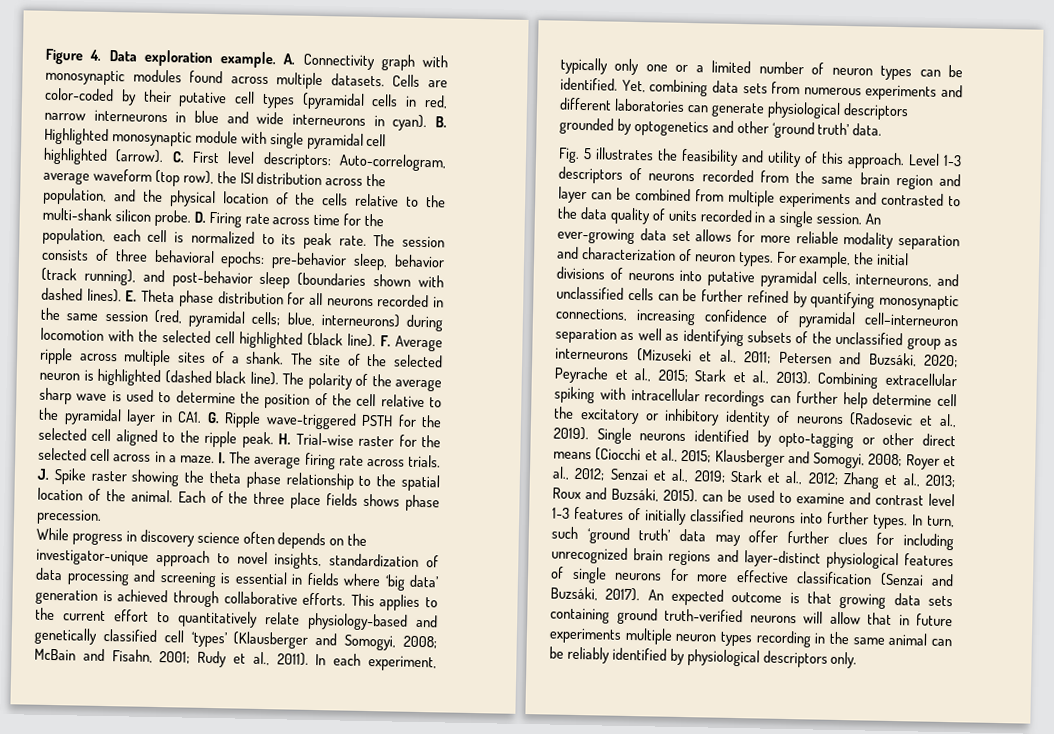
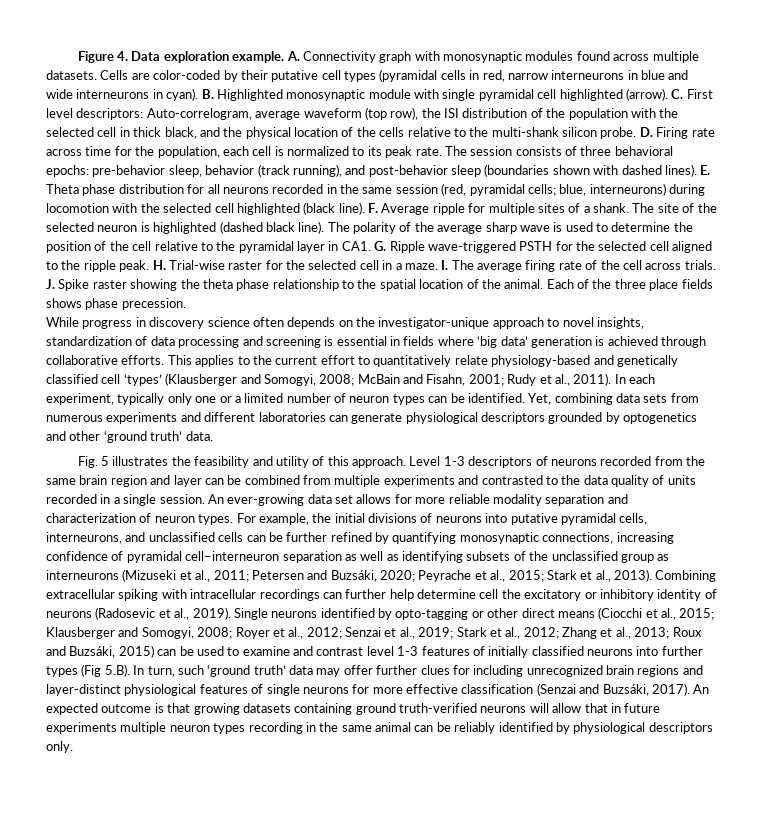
- C. First level descriptors: Auto-correlogram, average waveform (top row), the ISI distribution across the population, and the physical location of the cells relative to the multi-shank silicon probe.
+ C. First level descriptors: Auto-correlogram, average waveform (top row), the ISI distribution of the population with the selected cell in thick black, and the physical location of the cells relative to the multi-shank silicon probe.
- F. Average ripple across multiple sites of a shank.
+ F. Average ripple for multiple sites of a shank.
- H. Trial-wise raster for the selected cell across in a maze.
+ H. Trial-wise raster for the selected cell in a maze.
- I. The average firing rate across trials.
+ I. The average firing rate of the cell across trials.
- Roux and Buzsáki, 2015). can be used to examine and contrast level 1-3 features of initially classified neurons into further types. In turn, such ‘ground truth’ data may offer further clues for including unrecognized brain regions and layer-distinct physiological features of single neurons for more effective classification (Senzai and Buzsáki, 2017).
+ Roux and Buzsáki, 2015) can be used to examine and contrast level 1-3 features of initially classified neurons into further types (Fig 5.B). In turn, such ‘ground truth’ data may offer further clues for including unrecognized brain regions and layer-distinct physiological features of single neurons for more effective classification (Senzai and Buzsáki, 2017).
- An expected outcome is that growing data sets containing ground truth-verified neurons will allow that in future experiments multiple neuron types recording in the same animal can be reliably identified by physiological descriptors only.
+ An expected outcome is that growing datasets containing ground truth-verified neurons will allow that in future experiments multiple neuron types recording in the same animal can be reliably identified by physiological descriptors only.

